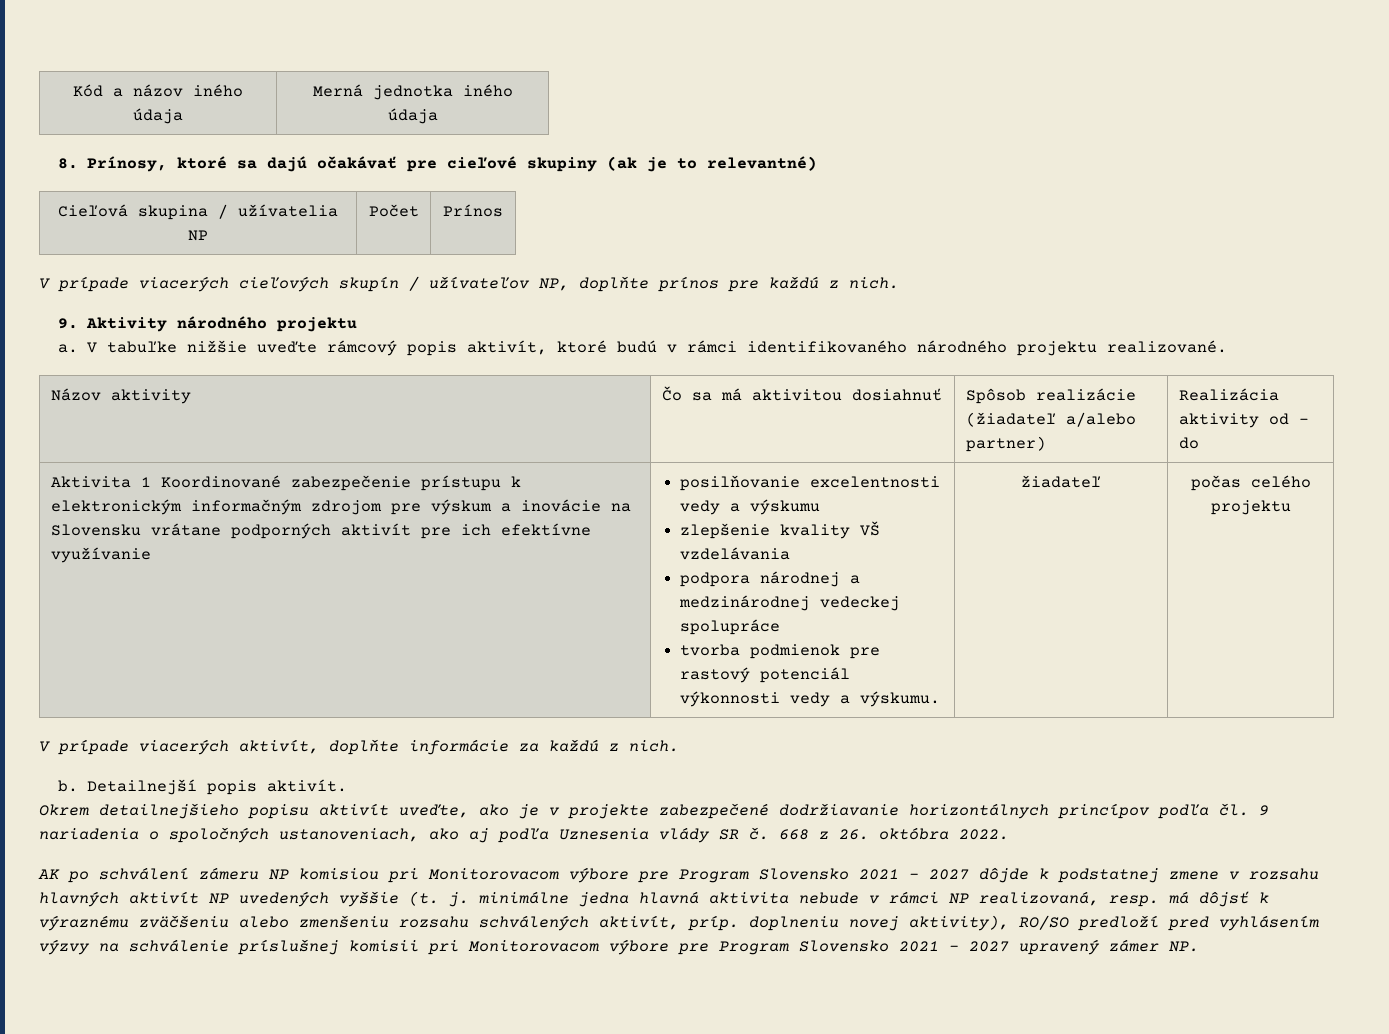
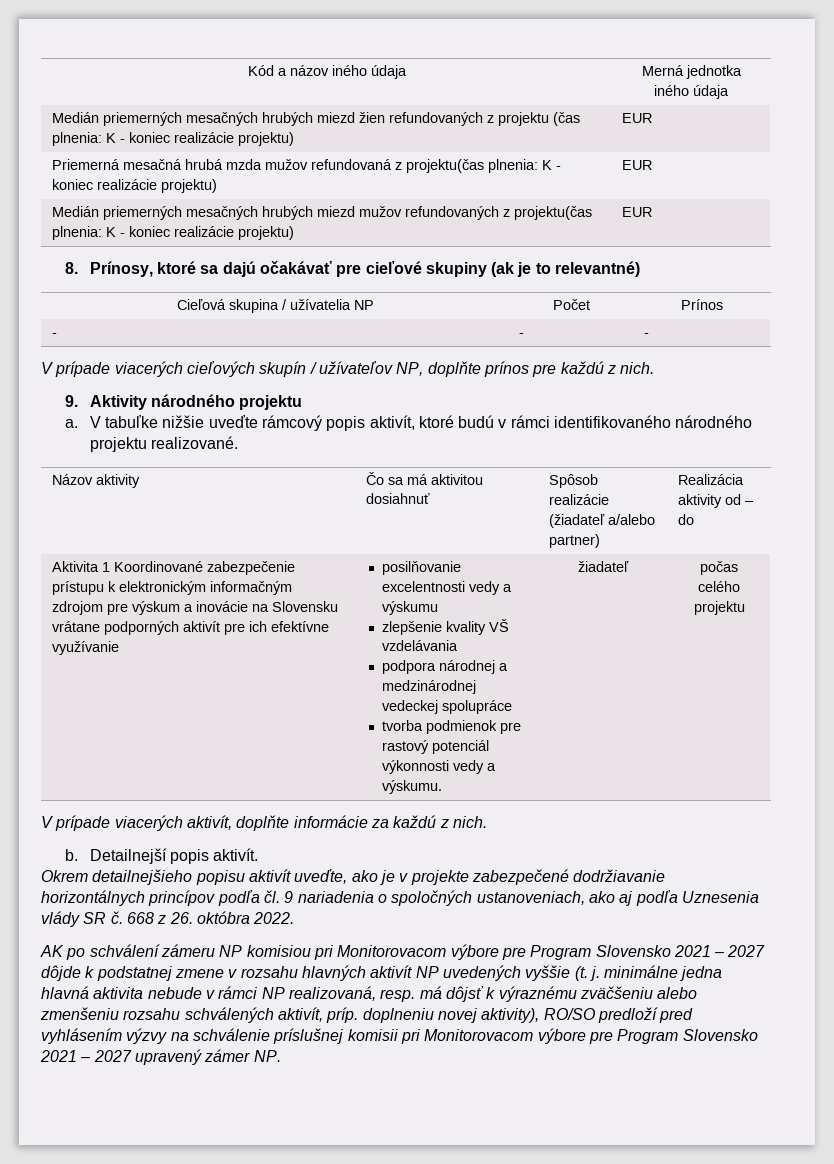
+ Medián priemerných mesačných hrubých miezd žien refundovaných z projektu (čas plnenia: K - koniec realizácie projektu) | EUR
+ Priemerná mesačná hrubá mzda mužov refundovaná z projektu(čas plnenia: K - koniec realizácie projektu) | EUR
+ Medián priemerných mesačných hrubých miezd mužov refundovaných z projektu(čas plnenia: K - koniec realizácie projektu) | EUR
+ - | - | -

